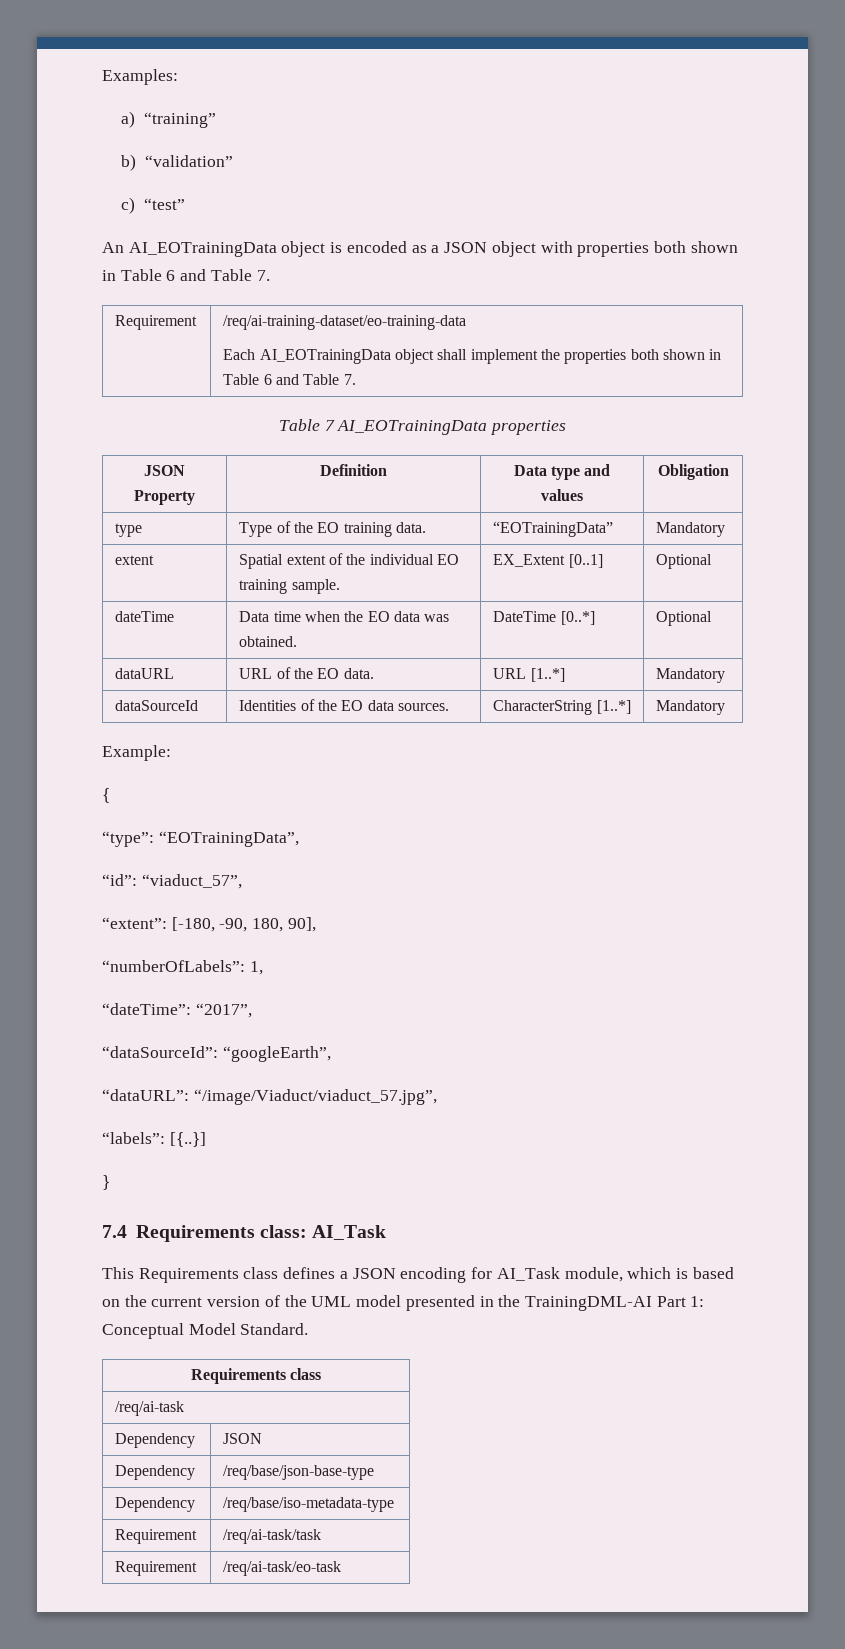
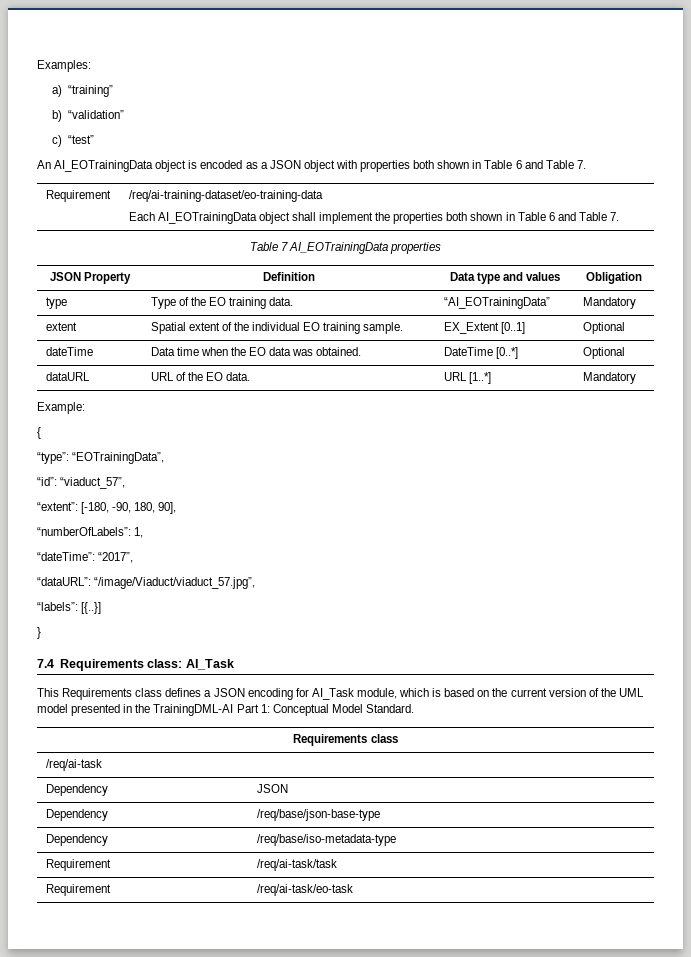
- type | Type of the EO training data. | “EOTrainingData” | Mandatory
+ type | Type of the EO training data. | “AI_EOTrainingData” | Mandatory
- dataSourceId | Identities of the EO data sources. | CharacterString [1..*] | Mandatory
- “dataSourceId”: “googleEarth”,

